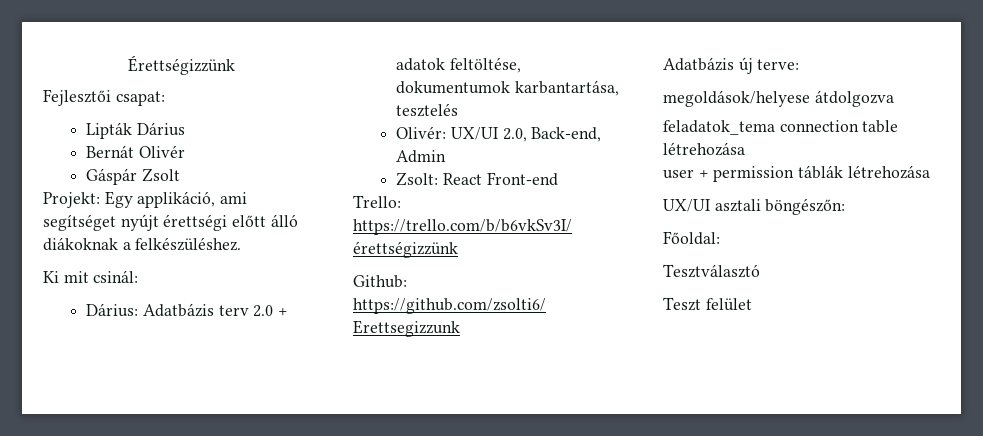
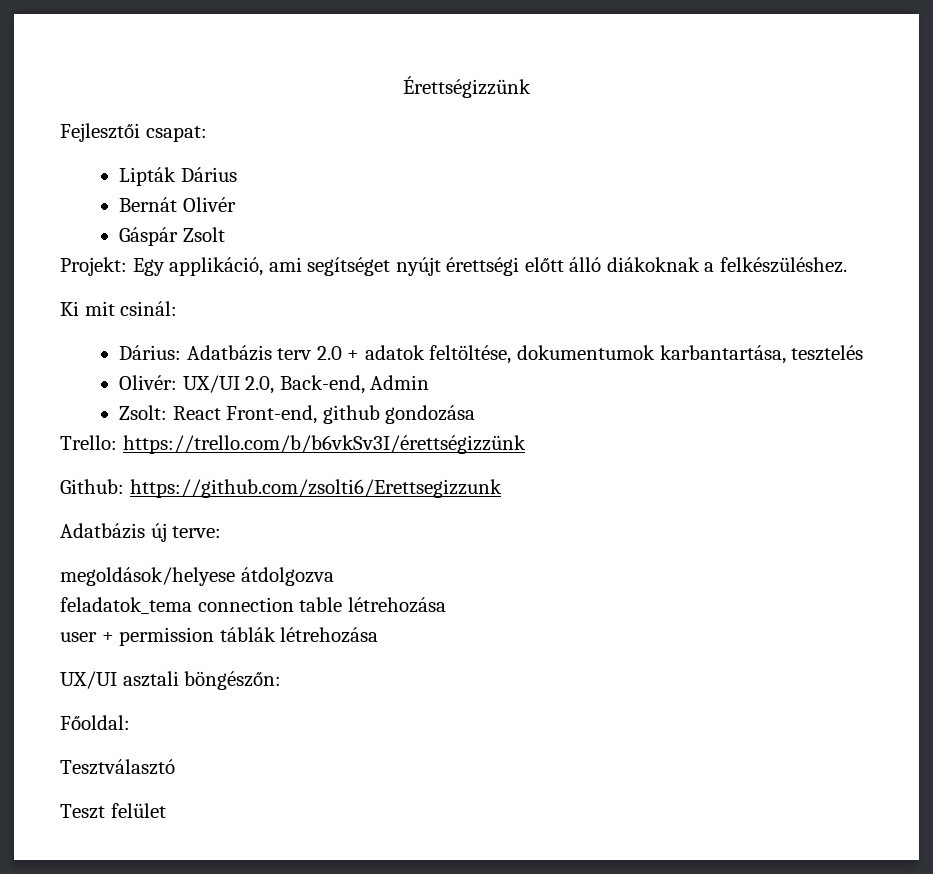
- Zsolt: React Front-end
+ Zsolt: React Front-end, github gondozása

